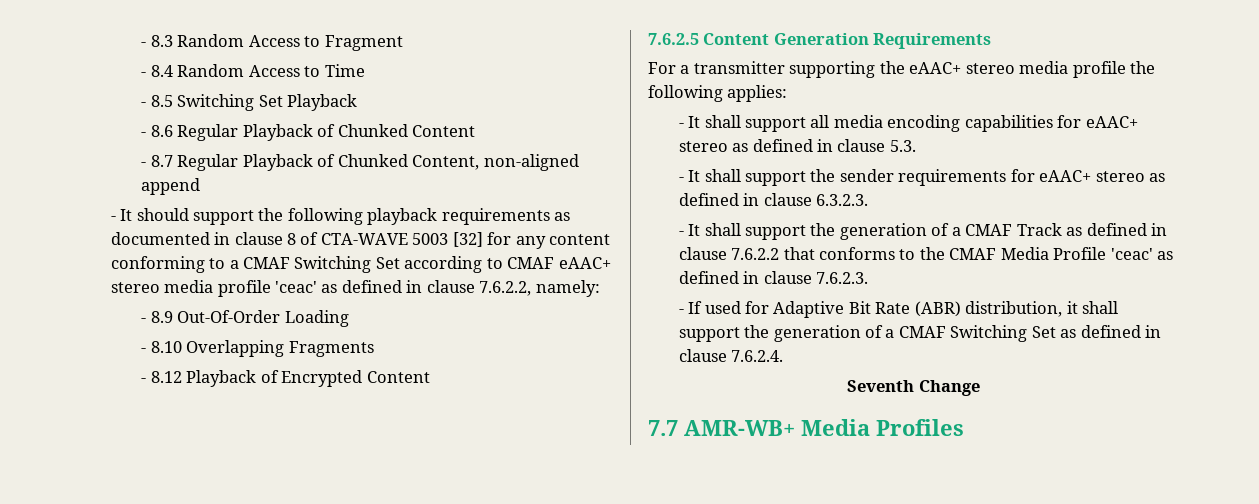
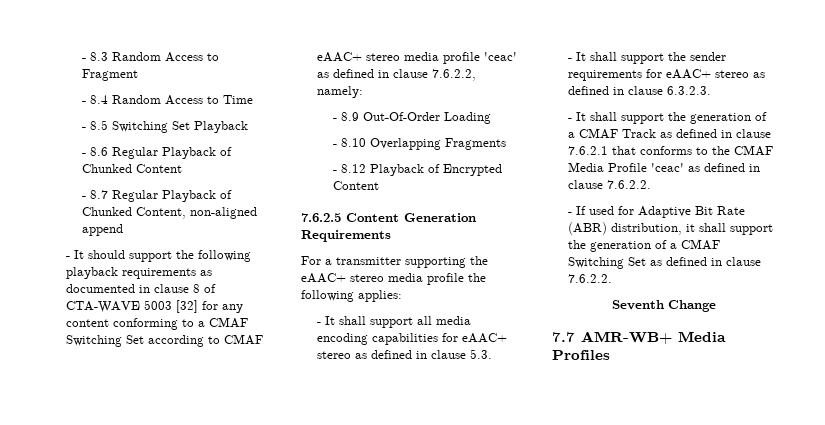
- - It shall support the generation of a CMAF Track as defined in clause 7.6.2.2 that conforms to the CMAF Media Profile 'ceac' as defined in clause 7.6.2.3.
+ - It shall support the generation of a CMAF Track as defined in clause 7.6.2.1 that conforms to the CMAF Media Profile 'ceac' as defined in clause 7.6.2.2.
- - If used for Adaptive Bit Rate (ABR) distribution, it shall support the generation of a CMAF Switching Set as defined in clause 7.6.2.4.
+ - If used for Adaptive Bit Rate (ABR) distribution, it shall support the generation of a CMAF Switching Set as defined in clause 7.6.2.2.

